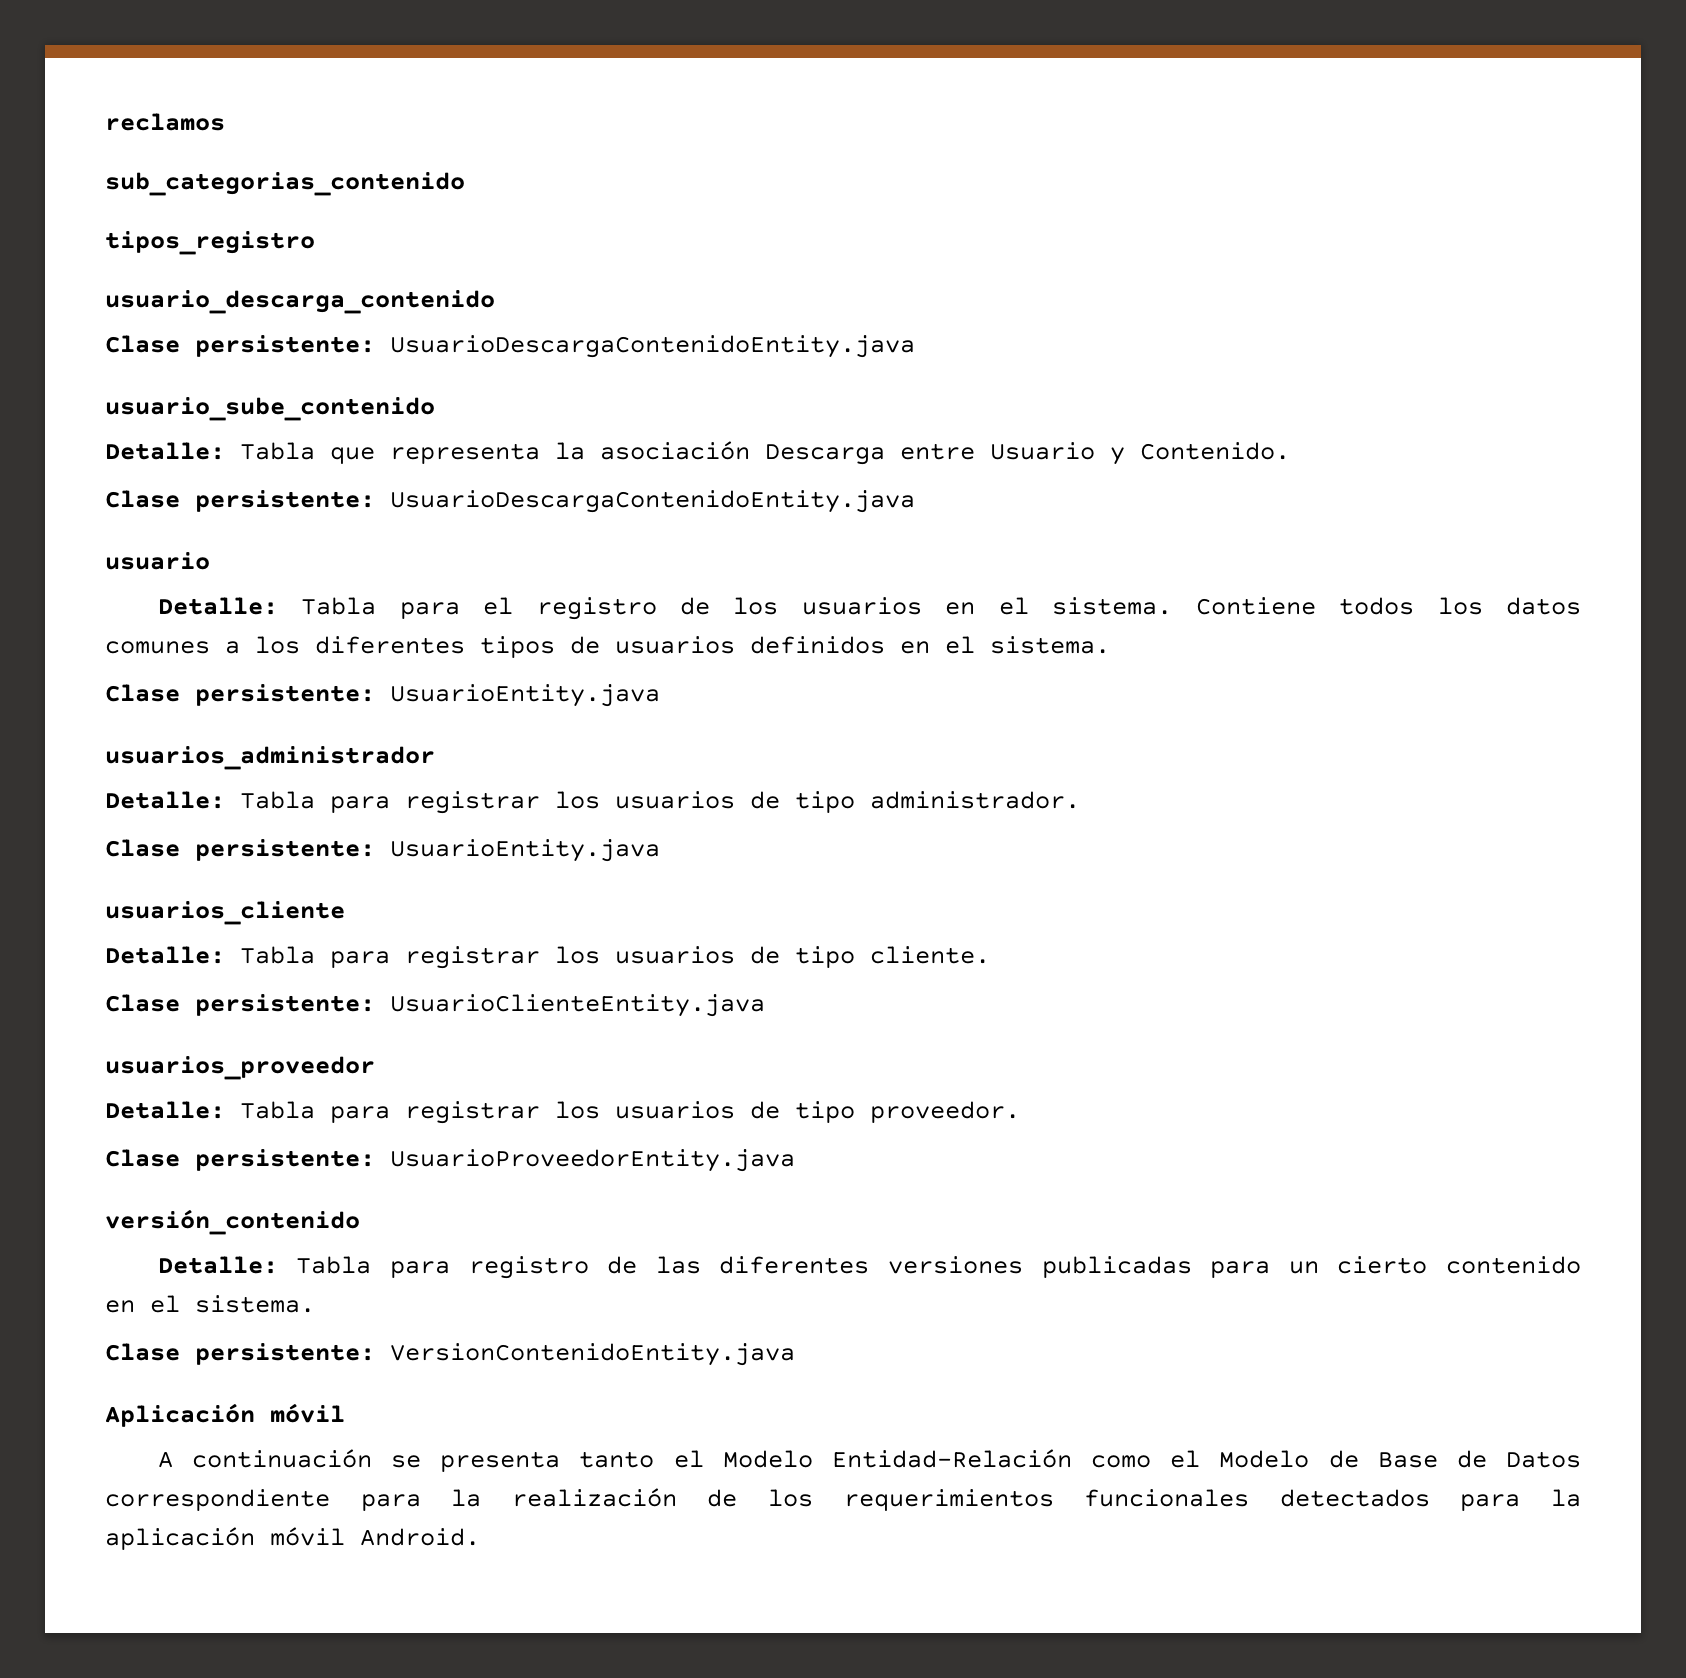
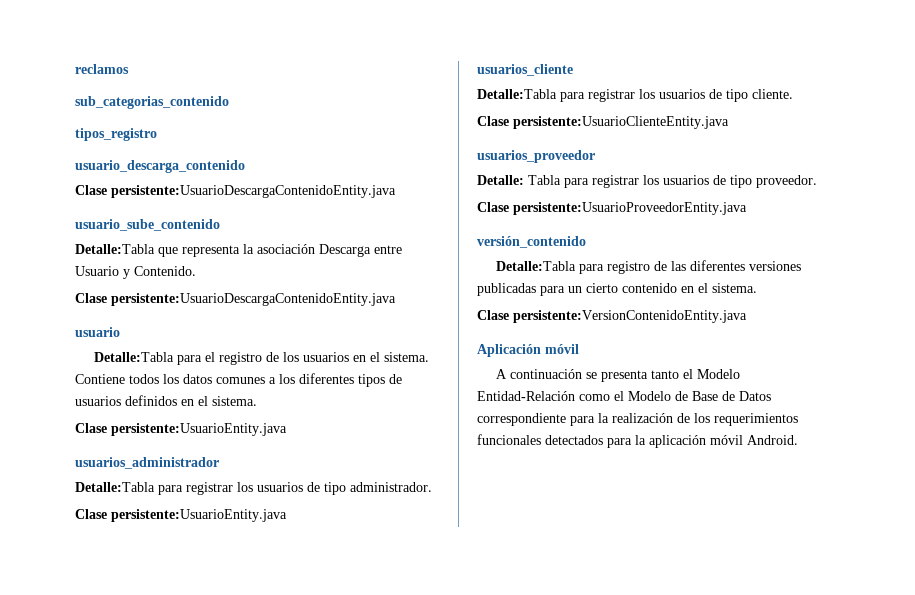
  usuario_descarga_contenido
- Clase persistente: UsuarioDescargaContenidoEntity.java
+ Clase persistente:UsuarioDescargaContenidoEntity.java
- Detalle: Tabla que representa la asociación Descarga entre Usuario y Contenido.
- Clase persistente: UsuarioDescargaContenidoEntity.java
+ Detalle:Tabla que representa la asociación Descarga entre Usuario y Contenido.
+ Clase persistente:UsuarioDescargaContenidoEntity.java
- Detalle: Tabla para el registro de los usuarios en el sistema.
+ Detalle:Tabla para el registro de los usuarios en el sistema.
  Contiene todos los datos comunes a los diferentes tipos de usuarios definidos en el sistema.
- Clase persistente: UsuarioEntity.java
+ Clase persistente:UsuarioEntity.java
- Detalle: Tabla para registrar los usuarios de tipo administrador.
- Clase persistente: UsuarioEntity.java
+ Detalle:Tabla para registrar los usuarios de tipo administrador.
+ Clase persistente:UsuarioEntity.java
- Detalle: Tabla para registrar los usuarios de tipo cliente.
+ Detalle:Tabla para registrar los usuarios de tipo cliente.
- Clase persistente: UsuarioClienteEntity.java
+ Clase persistente:UsuarioClienteEntity.java
- Clase persistente: UsuarioProveedorEntity.java
+ Clase persistente:UsuarioProveedorEntity.java
- Detalle: Tabla para registro de las diferentes versiones publicadas para un cierto contenido en el sistema.
+ Detalle:Tabla para registro de las diferentes versiones publicadas para un cierto contenido en el sistema.
- Clase persistente: VersionContenidoEntity.java
+ Clase persistente:VersionContenidoEntity.java

